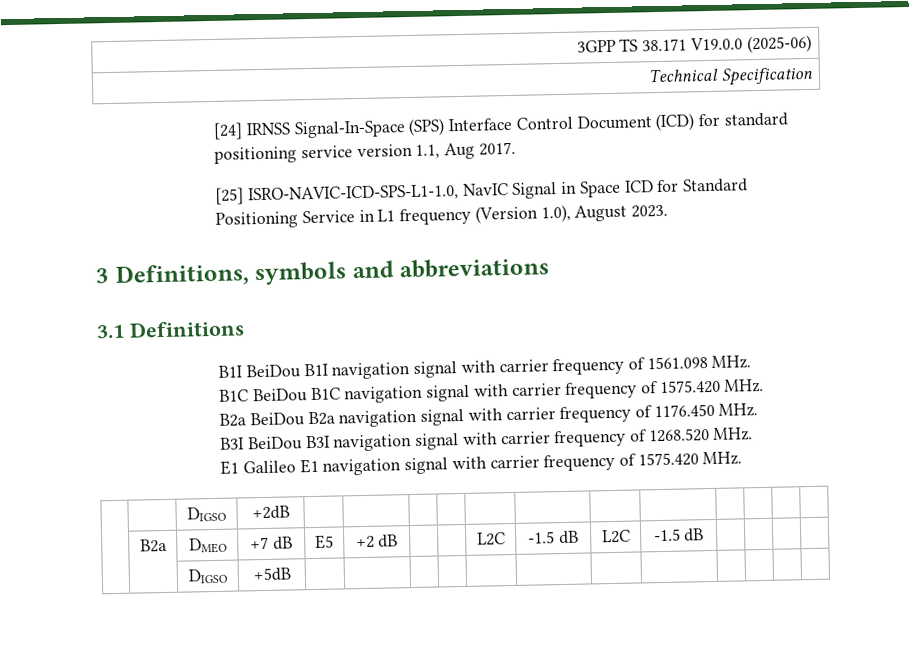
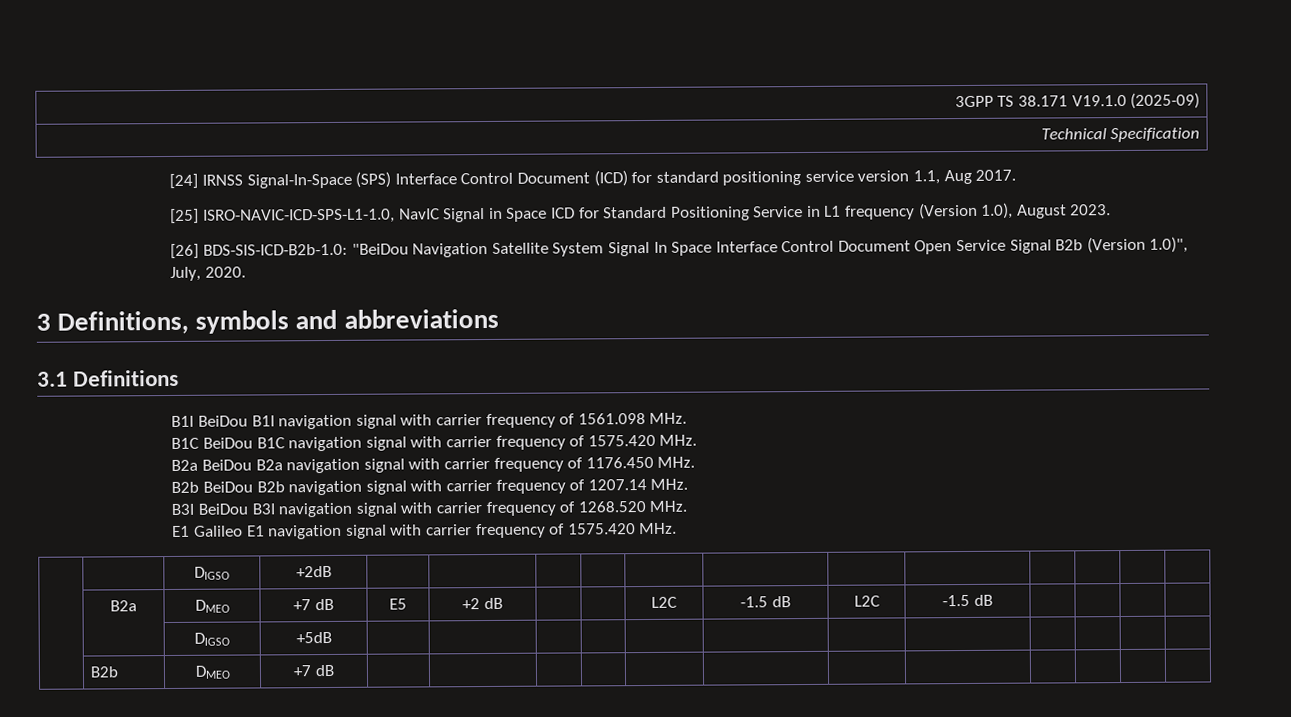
- 3GPP TS 38.171 V19.0.0 (2025-06)
+ 3GPP TS 38.171 V19.1.0 (2025-09)
+ [26] BDS-SIS-ICD-B2b-1.0: "BeiDou Navigation Satellite System Signal In Space Interface Control Document Open Service Signal B2b (Version 1.0)", July, 2020.
+ B2b BeiDou B2b navigation signal with carrier frequency of 1207.14 MHz.
+ | B2b | DMEO | +7 dB | | | | | | | | | | | |

